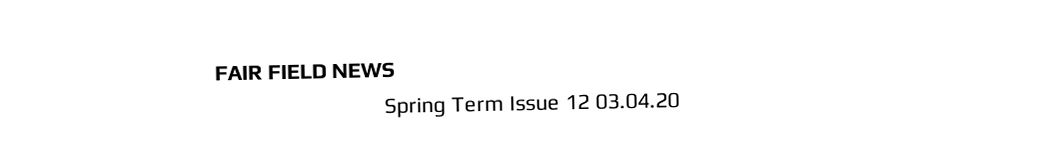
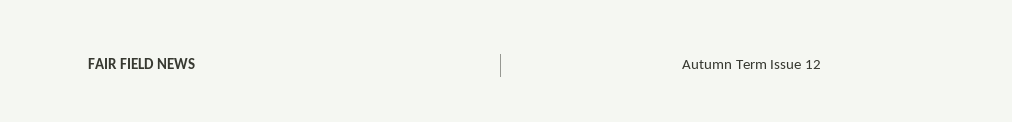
- Spring Term Issue 12 03.04.20
+ Autumn Term Issue 12

